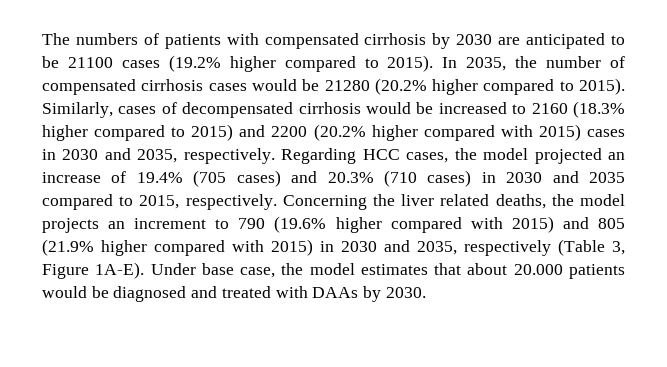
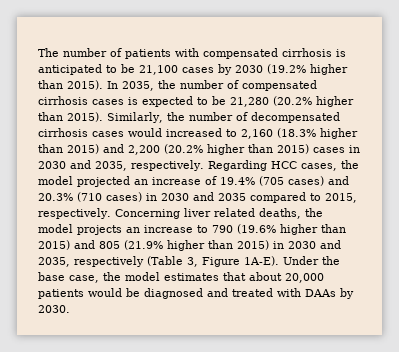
- The numbers of patients with compensated cirrhosis by 2030 are anticipated to be 21100 cases (19.2% higher compared to 2015).
+ The number of patients with compensated cirrhosis is anticipated to be 21,100 cases by 2030 (19.2% higher than 2015).
- In 2035, the number of compensated cirrhosis cases would be 21280 (20.2% higher compared to 2015). Similarly, cases of decompensated cirrhosis would be increased to 2160 (18.3% higher compared to 2015) and 2200 (20.2% higher compared with 2015) cases in 2030 and 2035, respectively.
+ In 2035, the number of compensated cirrhosis cases is expected to be 21,280 (20.2% higher than 2015). Similarly, the number of decompensated cirrhosis cases would increased to 2,160 (18.3% higher than 2015) and 2,200 (20.2% higher than 2015) cases in 2030 and 2035, respectively.
- Concerning the liver related deaths, the model projects an increment to 790 (19.6% higher compared with 2015) and 805 (21.9% higher compared with 2015) in 2030 and 2035, respectively (Table 3, Figure 1A-E).
+ Concerning liver related deaths, the model projects an increase to 790 (19.6% higher than 2015) and 805 (21.9% higher than 2015) in 2030 and 2035, respectively (Table 3, Figure 1A-E).
- Under base case, the model estimates that about 20.000 patients would be diagnosed and treated with DAAs by 2030.
+ Under the base case, the model estimates that about 20,000 patients would be diagnosed and treated with DAAs by 2030.

